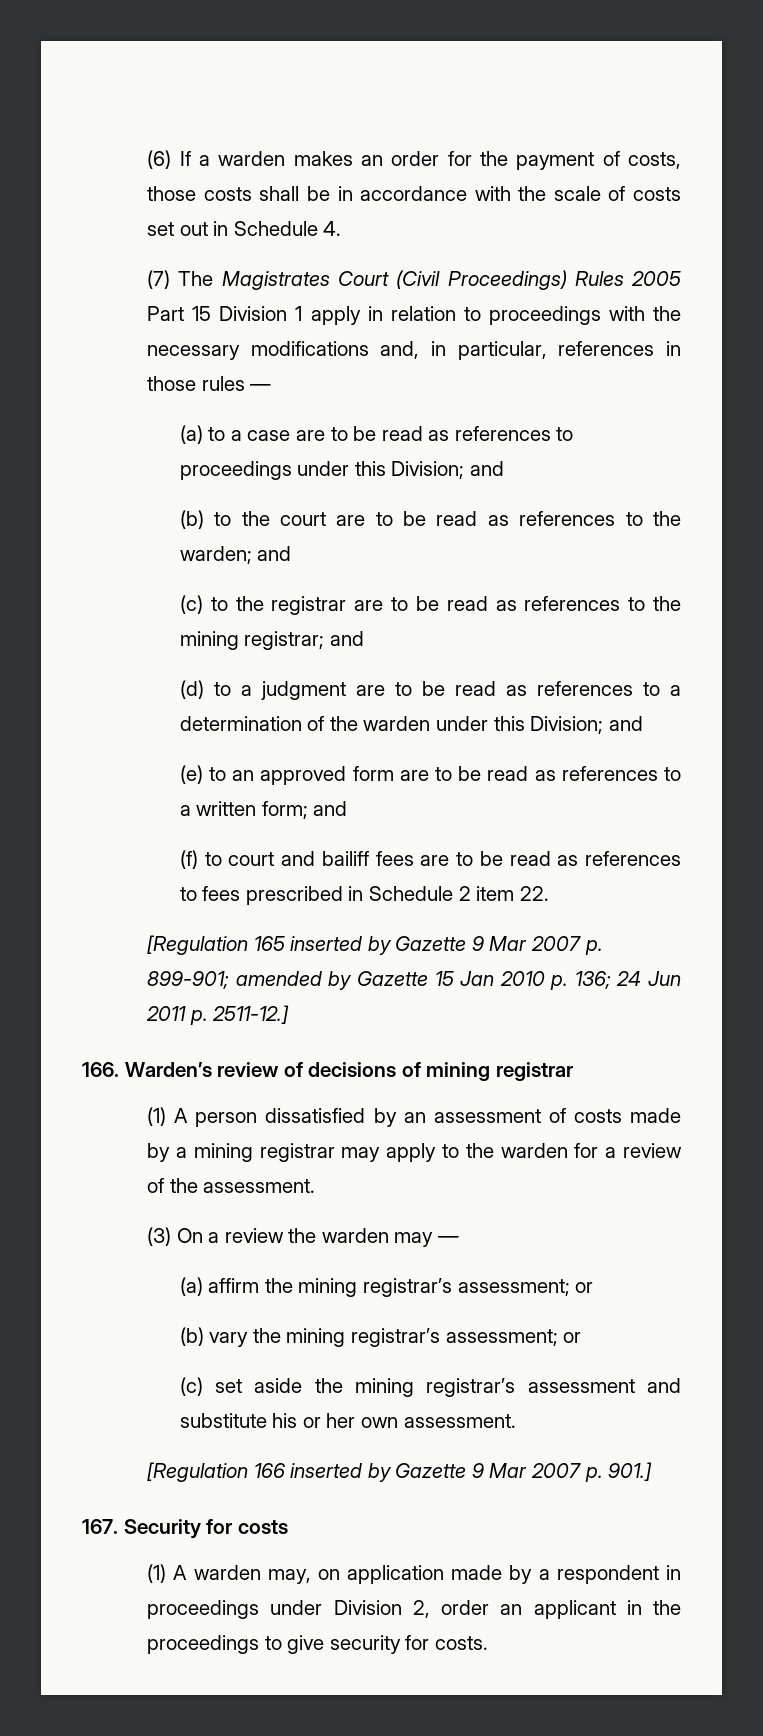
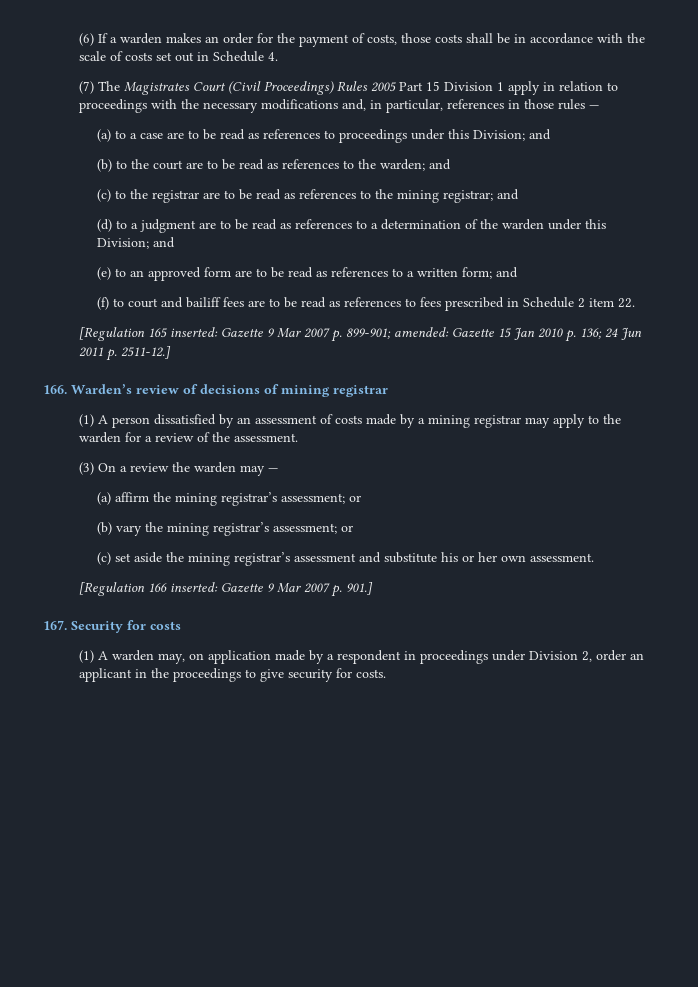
- [Regulation 165 inserted by Gazette 9 Mar 2007 p. 899-901; amended by Gazette 15 Jan 2010 p. 136; 24 Jun 2011 p. 2511-12.]
+ [Regulation 165 inserted: Gazette 9 Mar 2007 p. 899-901; amended: Gazette 15 Jan 2010 p. 136; 24 Jun 2011 p. 2511-12.]
- [Regulation 166 inserted by Gazette 9 Mar 2007 p. 901.]
+ [Regulation 166 inserted: Gazette 9 Mar 2007 p. 901.]

